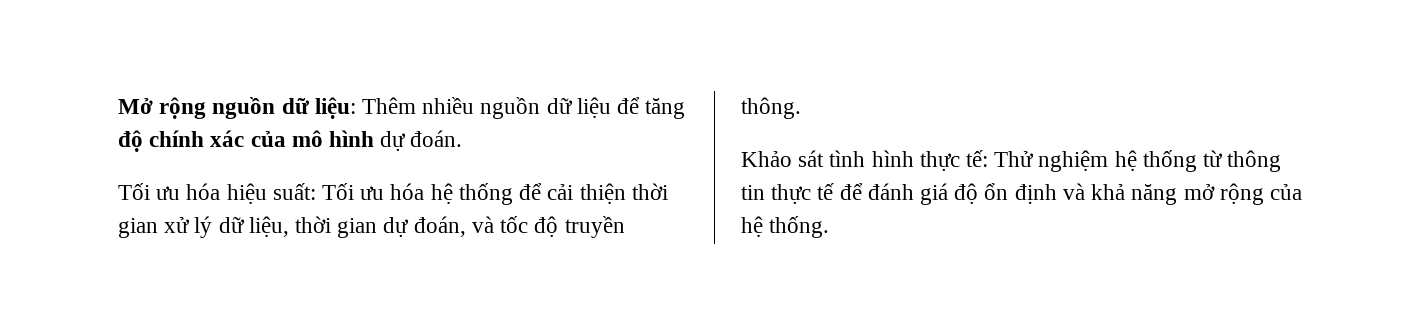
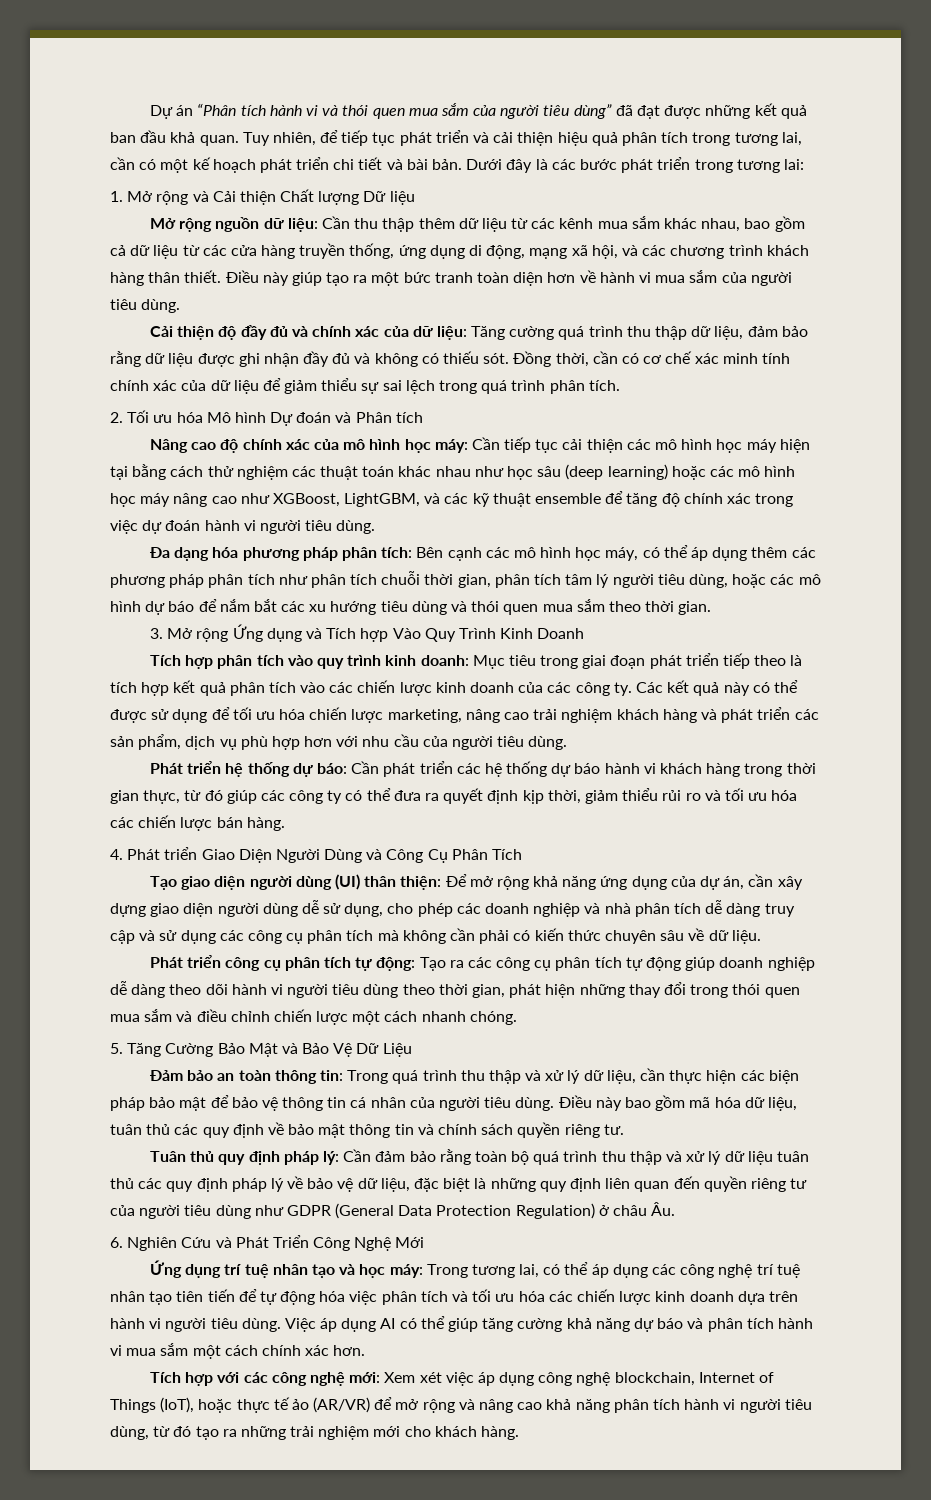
+ Dự án “Phân tích hành vi và thói quen mua sắm của người tiêu dùng” đã đạt được những kết quả ban đầu khả quan. Tuy nhiên, để tiếp tục phát triển và cải thiện hiệu quả phân tích trong tương lai, cần có một kế hoạch phát triển chi tiết và bài bản. Dưới đây là các bước phát triển trong tương lai:
+ 1. Mở rộng và Cải thiện Chất lượng Dữ liệu
- Mở rộng nguồn dữ liệu: Thêm nhiều nguồn dữ liệu để tăng độ chính xác của mô hình dự đoán.
- Tối ưu hóa hiệu suất: Tối ưu hóa hệ thống để cải thiện thời gian xử lý dữ liệu, thời gian dự đoán, và tốc độ truyền thông.
- Khảo sát tình hình thực tế: Thử nghiệm hệ thống từ thông tin thực tế để đánh giá độ ổn định và khả năng mở rộng của hệ thống.
+ Mở rộng nguồn dữ liệu: Cần thu thập thêm dữ liệu từ các kênh mua sắm khác nhau, bao gồm cả dữ liệu từ các cửa hàng truyền thống, ứng dụng di động, mạng xã hội, và các chương trình khách hàng thân thiết. Điều này giúp tạo ra một bức tranh toàn diện hơn về hành vi mua sắm của người tiêu dùng.
+ Cải thiện độ đầy đủ và chính xác của dữ liệu: Tăng cường quá trình thu thập dữ liệu, đảm bảo rằng dữ liệu được ghi nhận đầy đủ và không có thiếu sót. Đồng thời, cần có cơ chế xác minh tính chính xác của dữ liệu để giảm thiểu sự sai lệch trong quá trình phân tích.
+ 2. Tối ưu hóa Mô hình Dự đoán và Phân tích
+ Nâng cao độ chính xác của mô hình học máy: Cần tiếp tục cải thiện các mô hình học máy hiện tại bằng cách thử nghiệm các thuật toán khác nhau như học sâu (deep learning) hoặc các mô hình học máy nâng cao như XGBoost, LightGBM, và các kỹ thuật ensemble để tăng độ chính xác trong việc dự đoán hành vi người tiêu dùng.
+ Đa dạng hóa phương pháp phân tích: Bên cạnh các mô hình học máy, có thể áp dụng thêm các phương pháp phân tích như phân tích chuỗi thời gian, phân tích tâm lý người tiêu dùng, hoặc các mô hình dự báo để nắm bắt các xu hướng tiêu dùng và thói quen mua sắm theo thời gian.
+ 3. Mở rộng Ứng dụng và Tích hợp Vào Quy Trình Kinh Doanh
+ Tích hợp phân tích vào quy trình kinh doanh: Mục tiêu trong giai đoạn phát triển tiếp theo là tích hợp kết quả phân tích vào các chiến lược kinh doanh của các công ty. Các kết quả này có thể được sử dụng để tối ưu hóa chiến lược marketing, nâng cao trải nghiệm khách hàng và phát triển các sản phẩm, dịch vụ phù hợp hơn với nhu cầu của người tiêu dùng.
+ Phát triển hệ thống dự báo: Cần phát triển các hệ thống dự báo hành vi khách hàng trong thời gian thực, từ đó giúp các công ty có thể đưa ra quyết định kịp thời, giảm thiểu rủi ro và tối ưu hóa các chiến lược bán hàng.
+ 4. Phát triển Giao Diện Người Dùng và Công Cụ Phân Tích
+ Tạo giao diện người dùng (UI) thân thiện: Để mở rộng khả năng ứng dụng của dự án, cần xây dựng giao diện người dùng dễ sử dụng, cho phép các doanh nghiệp và nhà phân tích dễ dàng truy cập và sử dụng các công cụ phân tích mà không cần phải có kiến thức chuyên sâu về dữ liệu.
+ Phát triển công cụ phân tích tự động: Tạo ra các công cụ phân tích tự động giúp doanh nghiệp dễ dàng theo dõi hành vi người tiêu dùng theo thời gian, phát hiện những thay đổi trong thói quen mua sắm và điều chỉnh chiến lược một cách nhanh chóng.
+ 5. Tăng Cường Bảo Mật và Bảo Vệ Dữ Liệu
+ Đảm bảo an toàn thông tin: Trong quá trình thu thập và xử lý dữ liệu, cần thực hiện các biện pháp bảo mật để bảo vệ thông tin cá nhân của người tiêu dùng. Điều này bao gồm mã hóa dữ liệu, tuân thủ các quy định về bảo mật thông tin và chính sách quyền riêng tư.
+ Tuân thủ quy định pháp lý: Cần đảm bảo rằng toàn bộ quá trình thu thập và xử lý dữ liệu tuân thủ các quy định pháp lý về bảo vệ dữ liệu, đặc biệt là những quy định liên quan đến quyền riêng tư của người tiêu dùng như GDPR (General Data Protection Regulation) ở châu Âu.
+ 6. Nghiên Cứu và Phát Triển Công Nghệ Mới
+ Ứng dụng trí tuệ nhân tạo và học máy: Trong tương lai, có thể áp dụng các công nghệ trí tuệ nhân tạo tiên tiến để tự động hóa việc phân tích và tối ưu hóa các chiến lược kinh doanh dựa trên hành vi người tiêu dùng. Việc áp dụng AI có thể giúp tăng cường khả năng dự báo và phân tích hành vi mua sắm một cách chính xác hơn.
+ Tích hợp với các công nghệ mới: Xem xét việc áp dụng công nghệ blockchain, Internet of Things (IoT), hoặc thực tế ảo (AR/VR) để mở rộng và nâng cao khả năng phân tích hành vi người tiêu dùng, từ đó tạo ra những trải nghiệm mới cho khách hàng.

